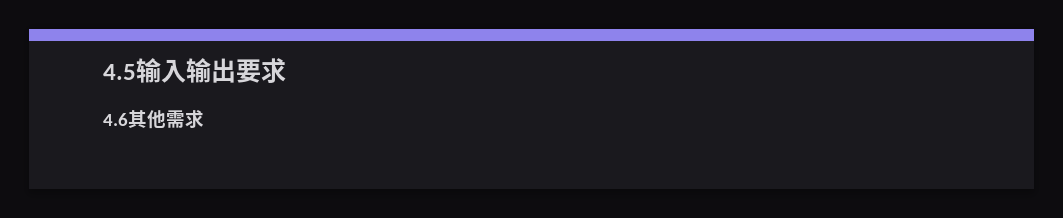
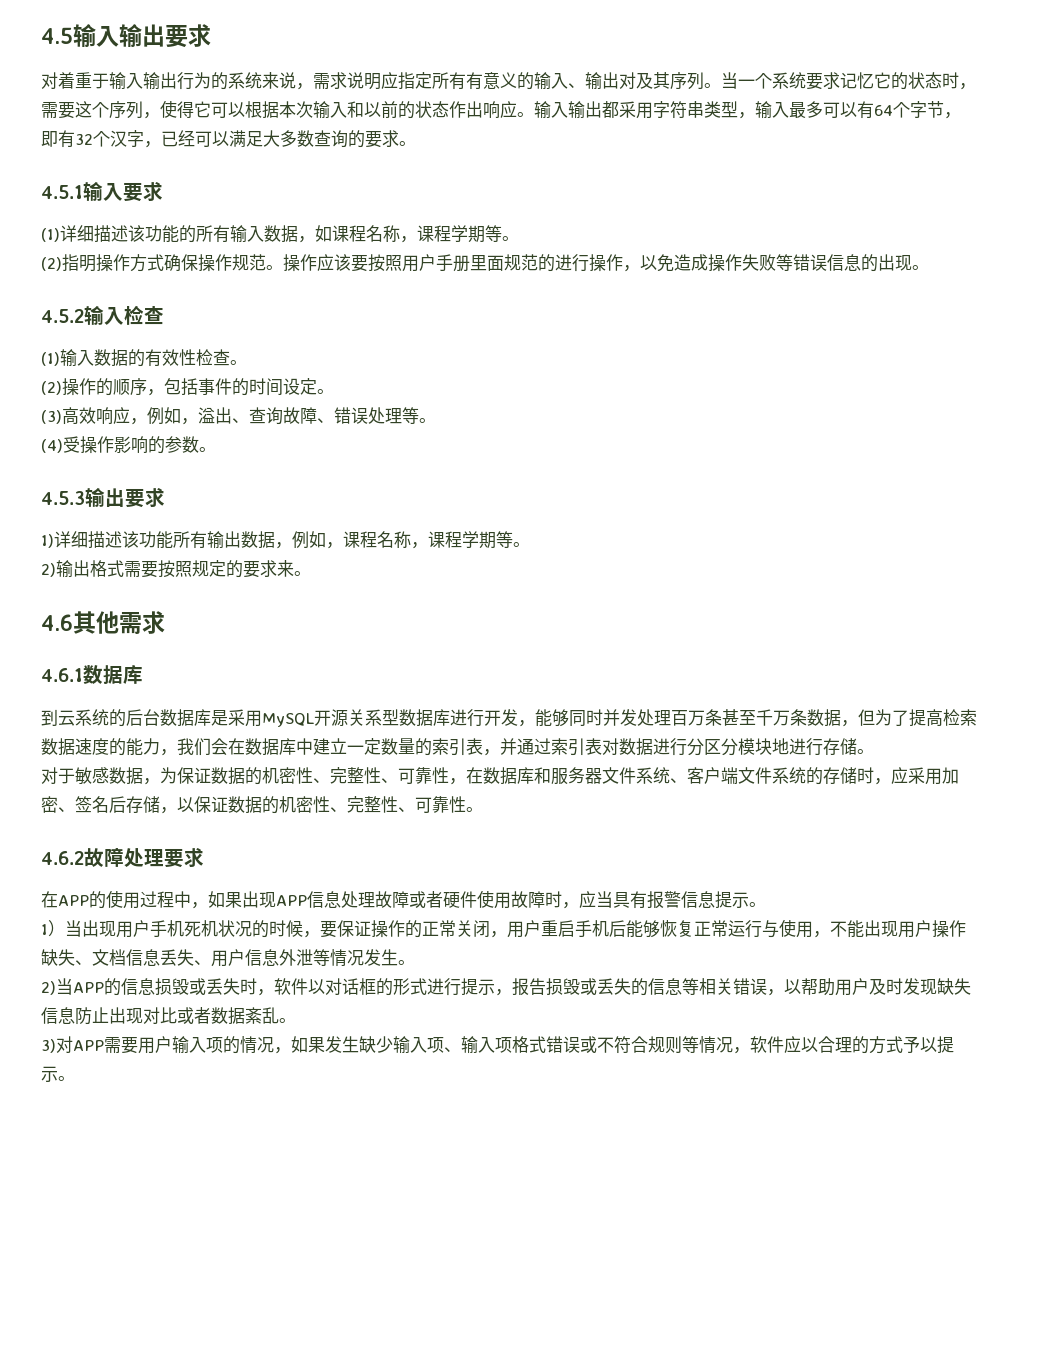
+ 对着重于输入输出行为的系统来说，需求说明应指定所有有意义的输入、输出对及其序列。当一个系统要求记忆它的状态时，需要这个序列，使得它可以根据本次输入和以前的状态作出响应。输入输出都采用字符串类型，输入最多可以有64个字节，即有32个汉字，已经可以满足大多数查询的要求。
+ 4.5.1输入要求
+ (1)详细描述该功能的所有输入数据，如课程名称，课程学期等。
+ (2)指明操作方式确保操作规范。操作应该要按照用户手册里面规范的进行操作，以免造成操作失败等错误信息的出现。
+ 4.5.2输入检查
+ (1)输入数据的有效性检查。
+ (2)操作的顺序，包括事件的时间设定。
+ (3)高效响应，例如，溢出、查询故障、错误处理等。
+ (4)受操作影响的参数。
+ 4.5.3输出要求
+ 1)详细描述该功能所有输出数据，例如，课程名称，课程学期等。
+ 2)输出格式需要按照规定的要求来。
  4.6其他需求
+ 4.6.1数据库
+ 到云系统的后台数据库是采用MySQL开源关系型数据库进行开发，能够同时并发处理百万条甚至千万条数据，但为了提高检索数据速度的能力，我们会在数据库中建立一定数量的索引表，并通过索引表对数据进行分区分模块地进行存储。
+ 对于敏感数据，为保证数据的机密性、完整性、可靠性，在数据库和服务器文件系统、客户端文件系统的存储时，应采用加密、签名后存储，以保证数据的机密性、完整性、可靠性。
+ 4.6.2故障处理要求
+ 在APP的使用过程中，如果出现APP信息处理故障或者硬件使用故障时，应当具有报警信息提示。
+ 1）当出现用户手机死机状况的时候，要保证操作的正常关闭，用户重启手机后能够恢复正常运行与使用，不能出现用户操作缺失、文档信息丢失、用户信息外泄等情况发生。
+ 2)当APP的信息损毁或丢失时，软件以对话框的形式进行提示，报告损毁或丢失的信息等相关错误，以帮助用户及时发现缺失信息防止出现对比或者数据紊乱。
+ 3)对APP需要用户输入项的情况，如果发生缺少输入项、输入项格式错误或不符合规则等情况，软件应以合理的方式予以提示。

